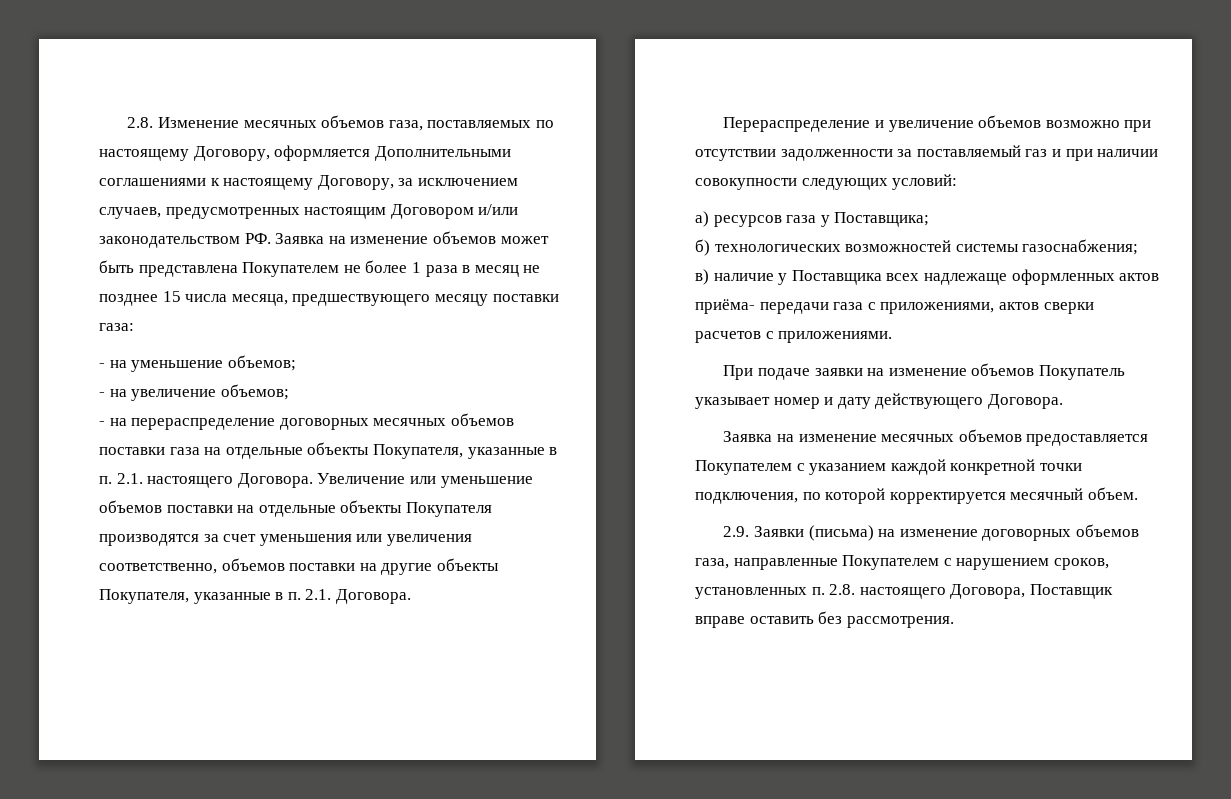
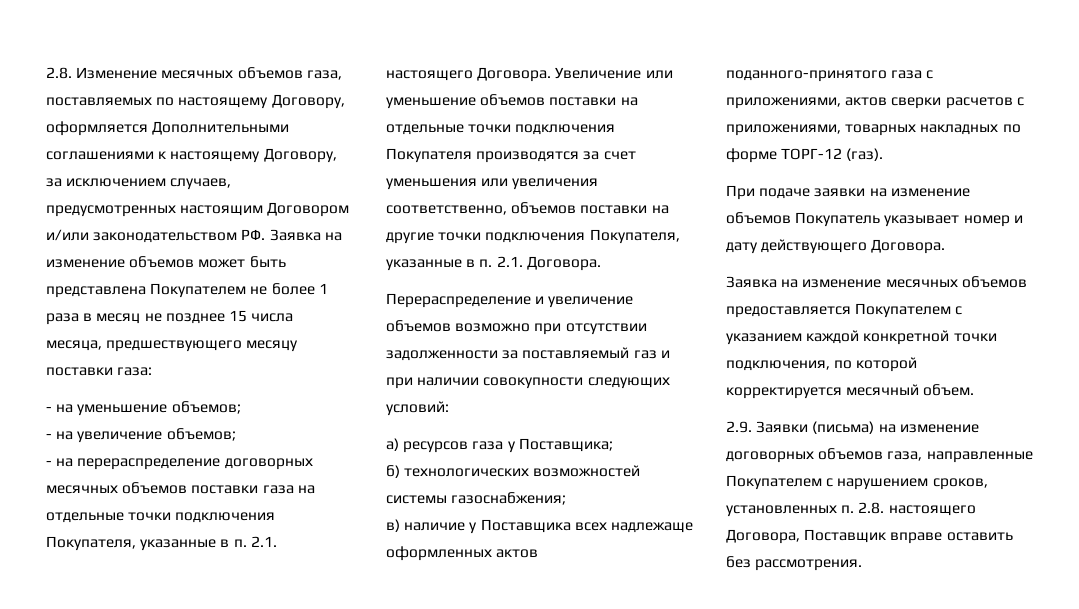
- - на перераспределение договорных месячных объемов поставки газа на отдельные объекты Покупателя, указанные в п. 2.1. настоящего Договора.
+ - на перераспределение договорных месячных объемов поставки газа на отдельные точки подключения Покупателя, указанные в п. 2.1. настоящего Договора.
- Увеличение или уменьшение объемов поставки на отдельные объекты Покупателя производятся за счет уменьшения или увеличения соответственно, объемов поставки на другие объекты Покупателя, указанные в п. 2.1. Договора.
+ Увеличение или уменьшение объемов поставки на отдельные точки подключения Покупателя производятся за счет уменьшения или увеличения соответственно, объемов поставки на другие точки подключения Покупателя, указанные в п. 2.1. Договора.
- в) наличие у Поставщика всех надлежаще оформленных актов приёма- передачи газа с приложениями, актов сверки расчетов с приложениями.
+ в) наличие у Поставщика всех надлежаще оформленных актов поданного-принятого газа с приложениями, актов сверки расчетов с приложениями, товарных накладных по форме ТОРГ-12 (газ).

